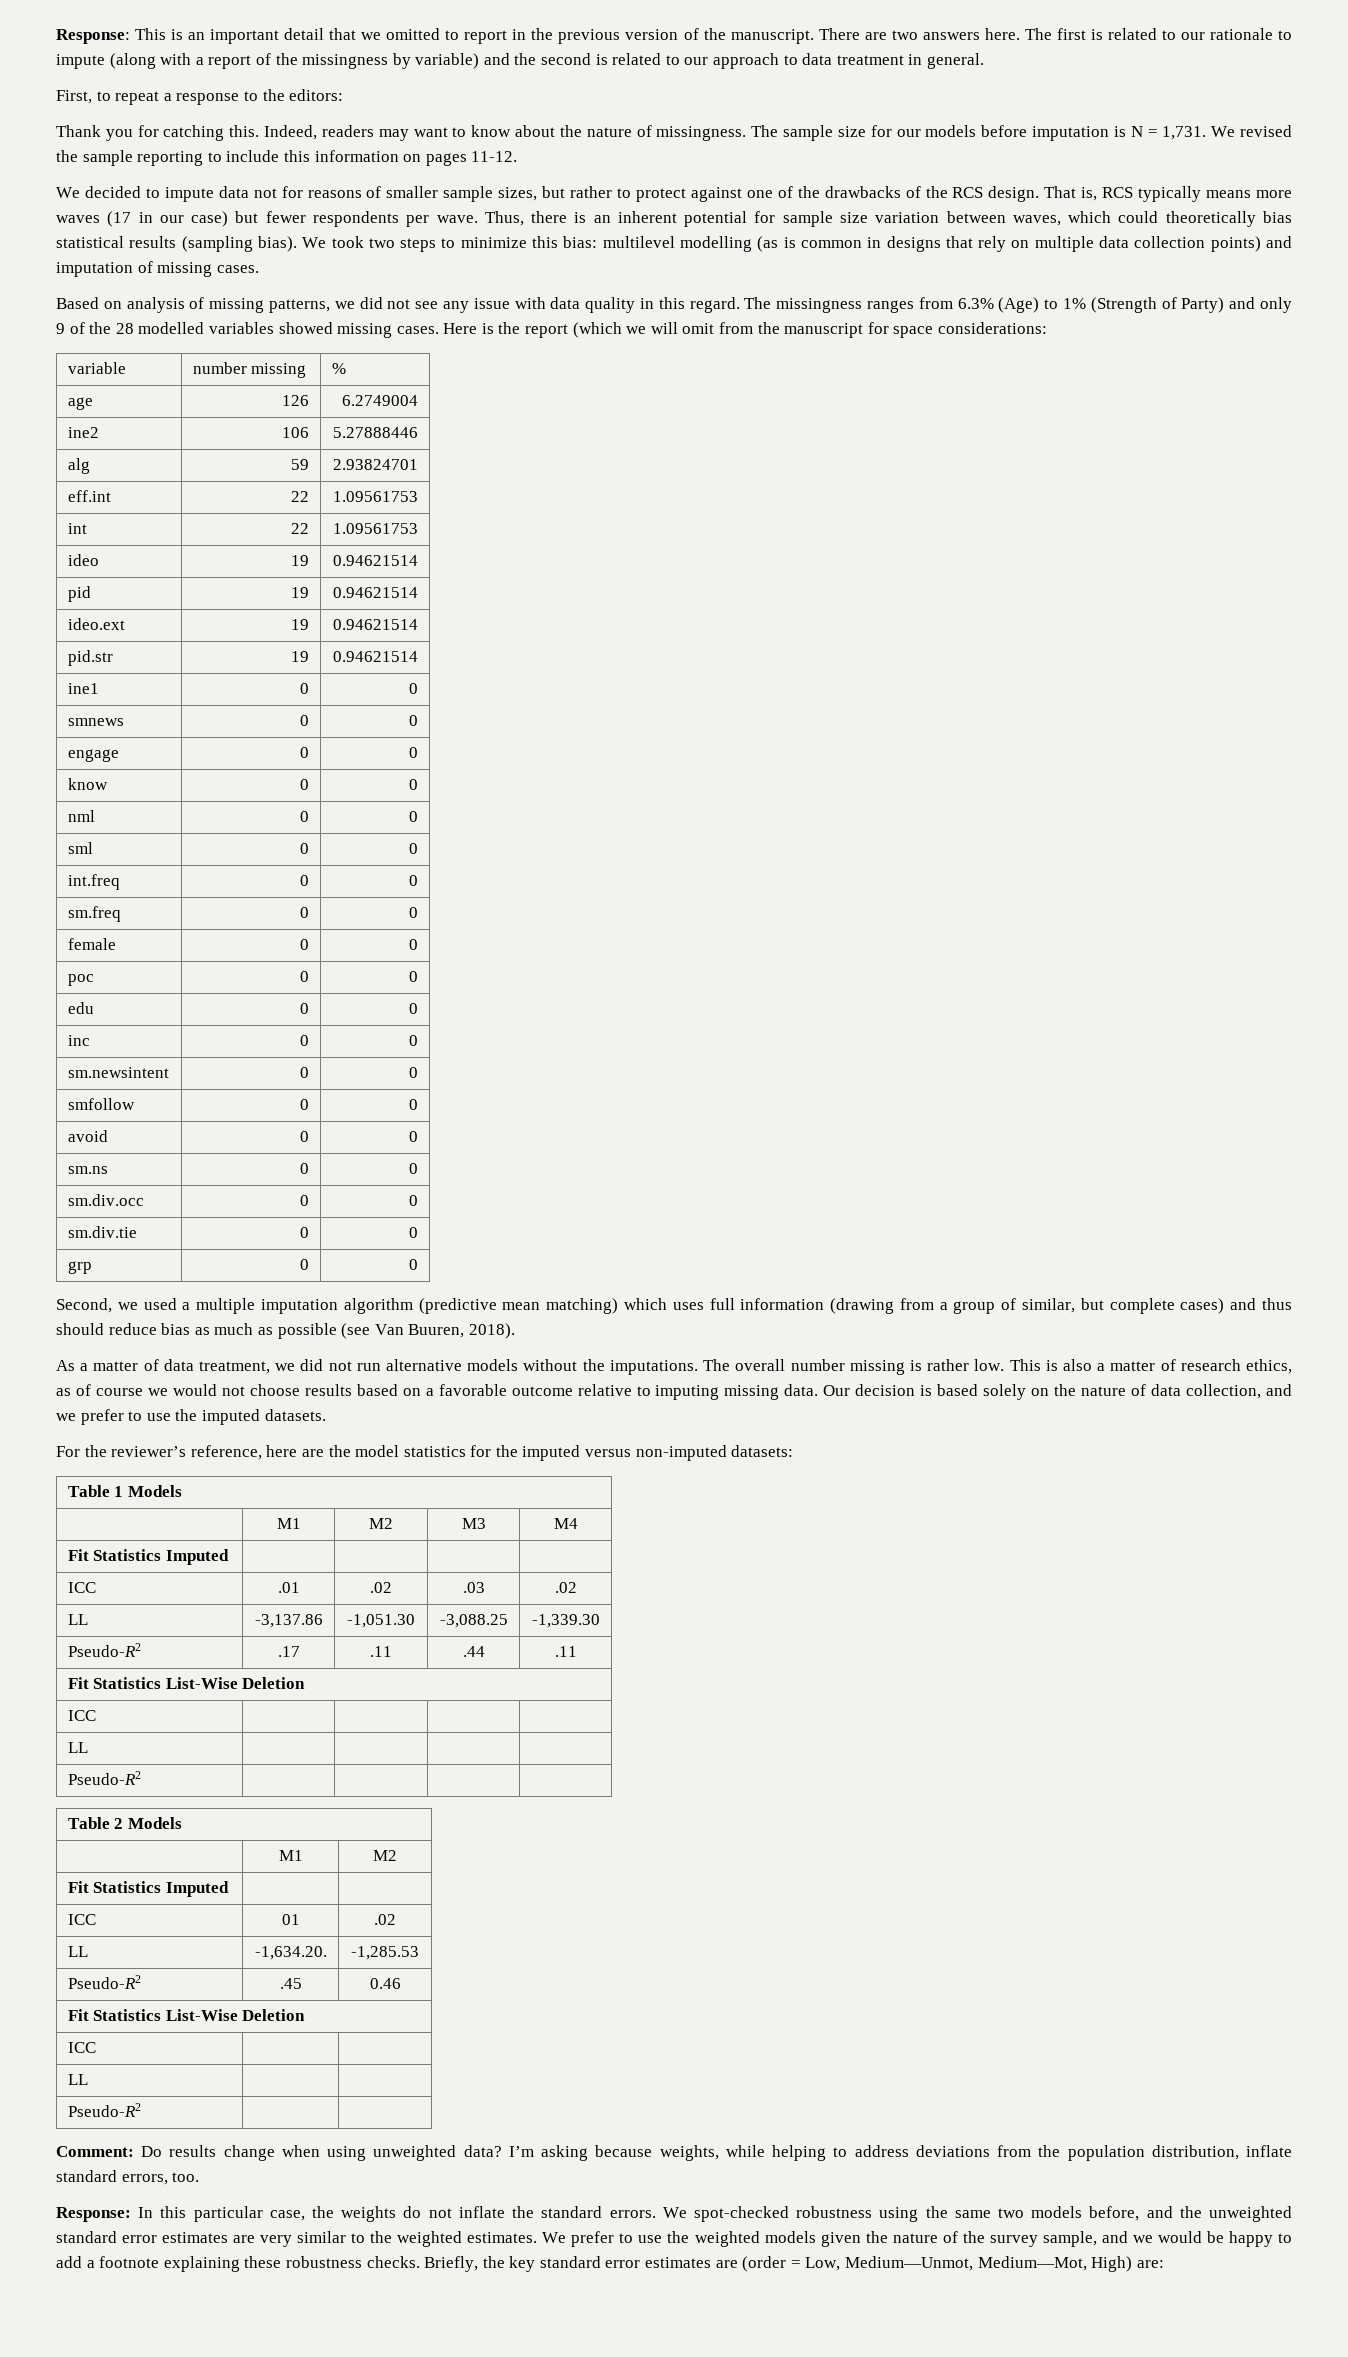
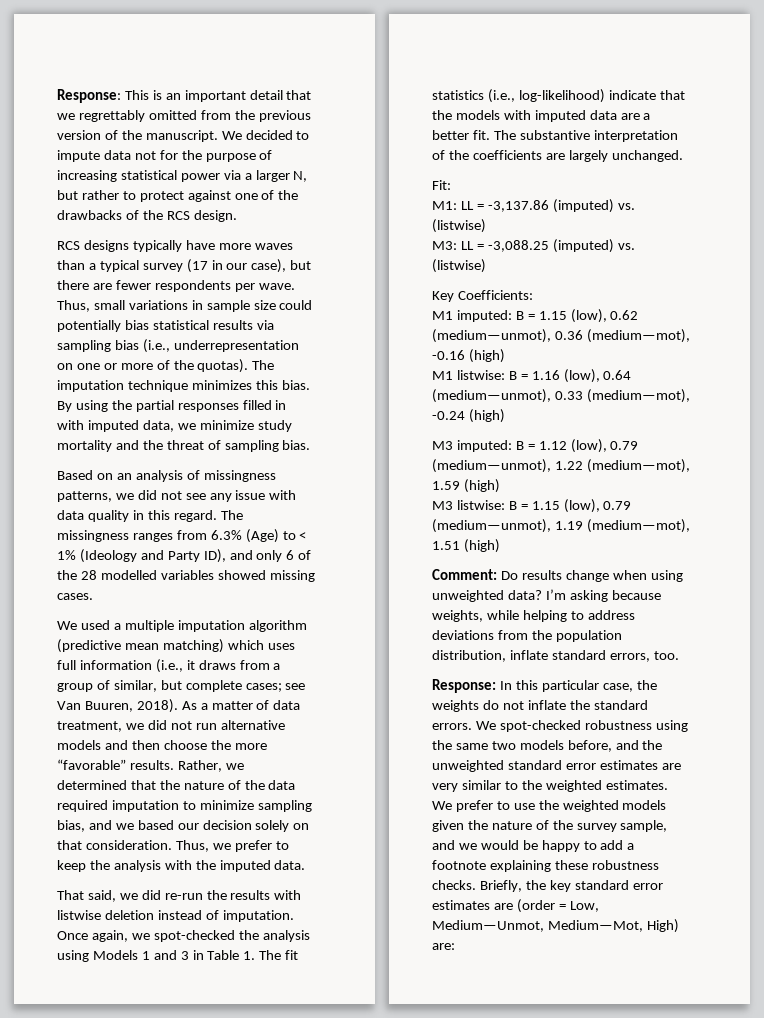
- Response: This is an important detail that we omitted to report in the previous version of the manuscript. There are two answers here. The first is related to our rationale to impute (along with a report of the missingness by variable) and the second is related to our approach to data treatment in general.
- First, to repeat a response to the editors:
- Thank you for catching this. Indeed, readers may want to know about the nature of missingness. The sample size for our models before imputation is N = 1,731. We revised the sample reporting to include this information on pages 11-12.
- We decided to impute data not for reasons of smaller sample sizes, but rather to protect against one of the drawbacks of the RCS design. That is, RCS typically means more waves (17 in our case) but fewer respondents per wave.
+ Response: This is an important detail that we regrettably omitted from the previous version of the manuscript. We decided to impute data not for the purpose of increasing statistical power via a larger N, but rather to protect against one of the drawbacks of the RCS design.
+ RCS designs typically have more waves than a typical survey (17 in our case), but there are fewer respondents per wave.
- Thus, there is an inherent potential for sample size variation between waves, which could theoretically bias statistical results (sampling bias). We took two steps to minimize this bias: multilevel modelling (as is common in designs that rely on multiple data collection points) and imputation of missing cases.
+ Thus, small variations in sample size could potentially bias statistical results via sampling bias (i.e., underrepresentation on one or more of the quotas). The imputation technique minimizes this bias. By using the partial responses filled in with imputed data, we minimize study mortality and the threat of sampling bias.
- Based on analysis of missing patterns, we did not see any issue with data quality in this regard.
+ Based on an analysis of missingness patterns, we did not see any issue with data quality in this regard.
- The missingness ranges from 6.3% (Age) to 1% (Strength of Party) and only 9 of the 28 modelled variables showed missing cases. Here is the report (which we will omit from the manuscript for space considerations:
- variable | number missing | %
- age | 126 | 6.2749004
- ine2 | 106 | 5.27888446
- alg | 59 | 2.93824701
- eff.int | 22 | 1.09561753
- int | 22 | 1.09561753
- ideo | 19 | 0.94621514
- pid | 19 | 0.94621514
- ideo.ext | 19 | 0.94621514
- pid.str | 19 | 0.94621514
- ine1 | 0 | 0
- smnews | 0 | 0
- engage | 0 | 0
- know | 0 | 0
- nml | 0 | 0
- sml | 0 | 0
- int.freq | 0 | 0
- sm.freq | 0 | 0
- female | 0 | 0
- poc | 0 | 0
- edu | 0 | 0
- inc | 0 | 0
- sm.newsintent | 0 | 0
- smfollow | 0 | 0
- avoid | 0 | 0
- sm.ns | 0 | 0
- sm.div.occ | 0 | 0
- sm.div.tie | 0 | 0
- grp | 0 | 0
- Second, we used a multiple imputation algorithm (predictive mean matching) which uses full information (drawing from a group of similar, but complete cases) and thus should reduce bias as much as possible (see Van Buuren, 2018).
- As a matter of data treatment, we did not run alternative models without the imputations. The overall number missing is rather low. This is also a matter of research ethics, as of course we would not choose results based on a favorable outcome relative to imputing missing data. Our decision is based solely on the nature of data collection, and we prefer to use the imputed datasets.
- For the reviewer’s reference, here are the model statistics for the imputed versus non-imputed datasets:
- Table 1 Models
- | M1 | M2 | M3 | M4
- Fit Statistics Imputed | | | |
- ICC | .01 | .02 | .03 | .02
- LL | -3,137.86 | -1,051.30 | -3,088.25 | -1,339.30
- Pseudo-R2 | .17 | .11 | .44 | .11
- Fit Statistics List-Wise Deletion
- ICC | | | |
- LL | | | |
- Pseudo-R2 | | | |
- Table 2 Models
- | M1 | M2
- Fit Statistics Imputed | |
- ICC | 01 | .02
- LL | -1,634.20. | -1,285.53
- Pseudo-R2 | .45 | 0.46
- Fit Statistics List-Wise Deletion
- ICC | |
- LL | |
- Pseudo-R2 | |
+ The missingness ranges from 6.3% (Age) to < 1% (Ideology and Party ID), and only 6 of the 28 modelled variables showed missing cases.
+ We used a multiple imputation algorithm (predictive mean matching) which uses full information (i.e., it draws from a group of similar, but complete cases; see Van Buuren, 2018). As a matter of data treatment, we did not run alternative models and then choose the more “favorable” results. Rather, we determined that the nature of the data required imputation to minimize sampling bias, and we based our decision solely on that consideration. Thus, we prefer to keep the analysis with the imputed data.
+ That said, we did re-run the results with listwise deletion instead of imputation. Once again, we spot-checked the analysis using Models 1 and 3 in Table 1. The fit statistics (i.e., log-likelihood) indicate that the models with imputed data are a better fit. The substantive interpretation of the coefficients are largely unchanged.
+ Fit:
+ M1: LL = -3,137.86 (imputed) vs. (listwise)
+ M3: LL = -3,088.25 (imputed) vs. (listwise)
+ Key Coefficients:
+ M1 imputed: B = 1.15 (low), 0.62 (medium—unmot), 0.36 (medium—mot), -0.16 (high)
+ M1 listwise: B = 1.16 (low), 0.64 (medium—unmot), 0.33 (medium—mot), -0.24 (high)
+ M3 imputed: B = 1.12 (low), 0.79 (medium—unmot), 1.22 (medium—mot), 1.59 (high)
+ M3 listwise: B = 1.15 (low), 0.79 (medium—unmot), 1.19 (medium—mot), 1.51 (high)

